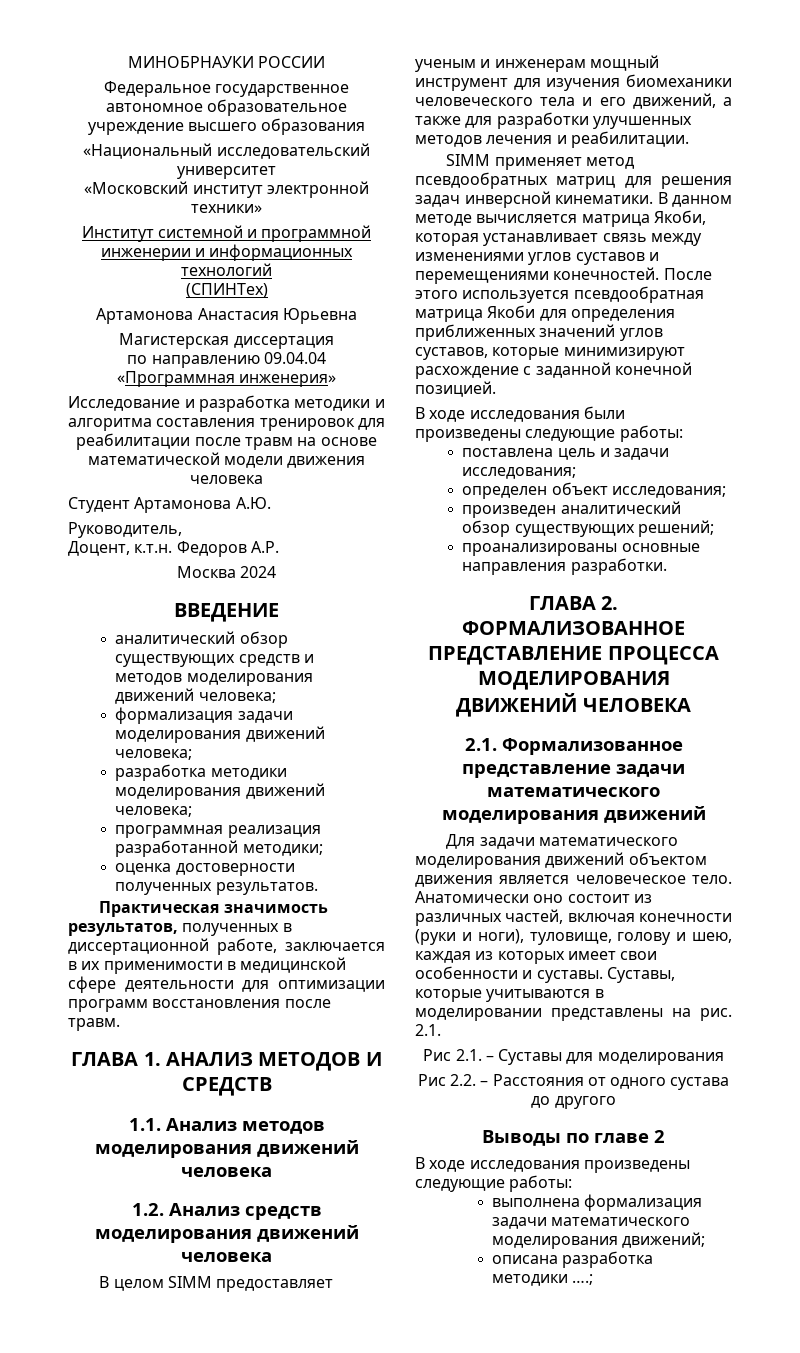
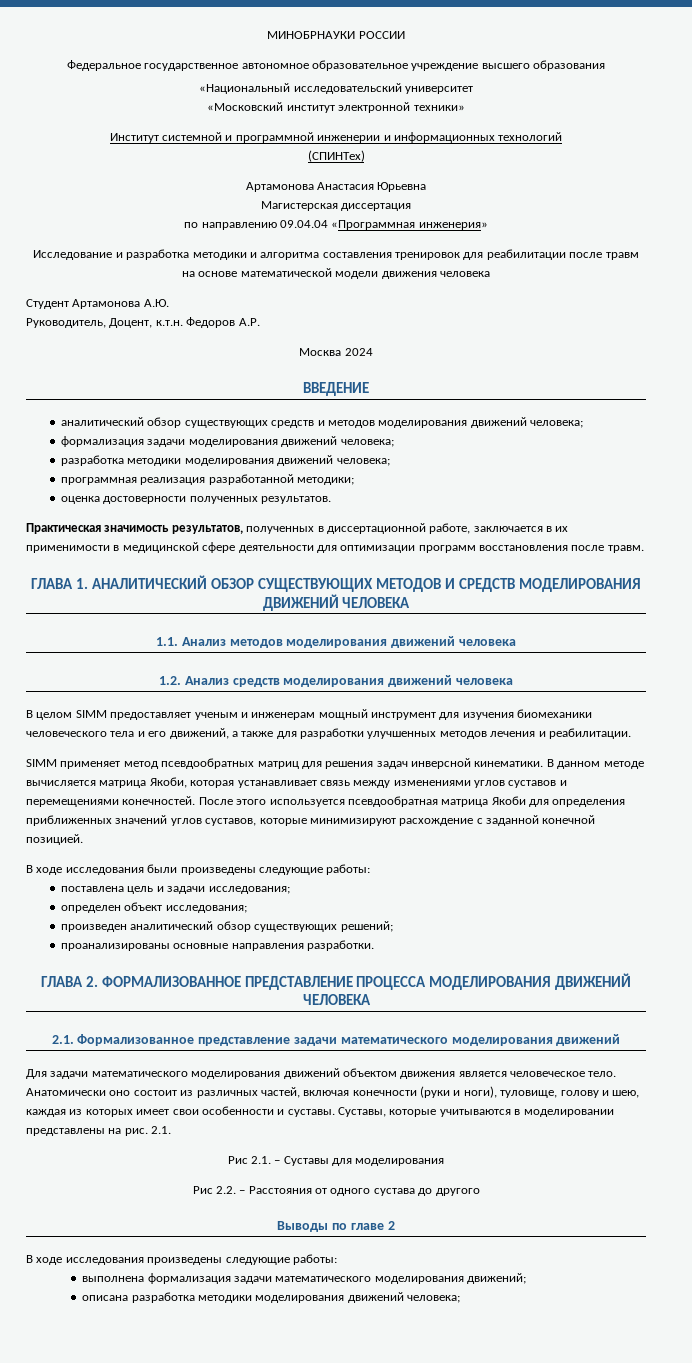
- Руководитель,
- Доцент, к.т.н. Федоров А.Р.
+ Руководитель, Доцент, к.т.н. Федоров А.Р.
- ГЛАВА 1. АНАЛИЗ МЕТОДОВ И СРЕДСТВ
+ ГЛАВА 1. АНАЛИТИЧЕСКИЙ ОБЗОР СУЩЕСТВУЮЩИХ МЕТОДОВ И СРЕДСТВ МОДЕЛИРОВАНИЯ ДВИЖЕНИЙ ЧЕЛОВЕКА
- описана разработка методики ….;
+ описана разработка методики моделирования движений человека;

